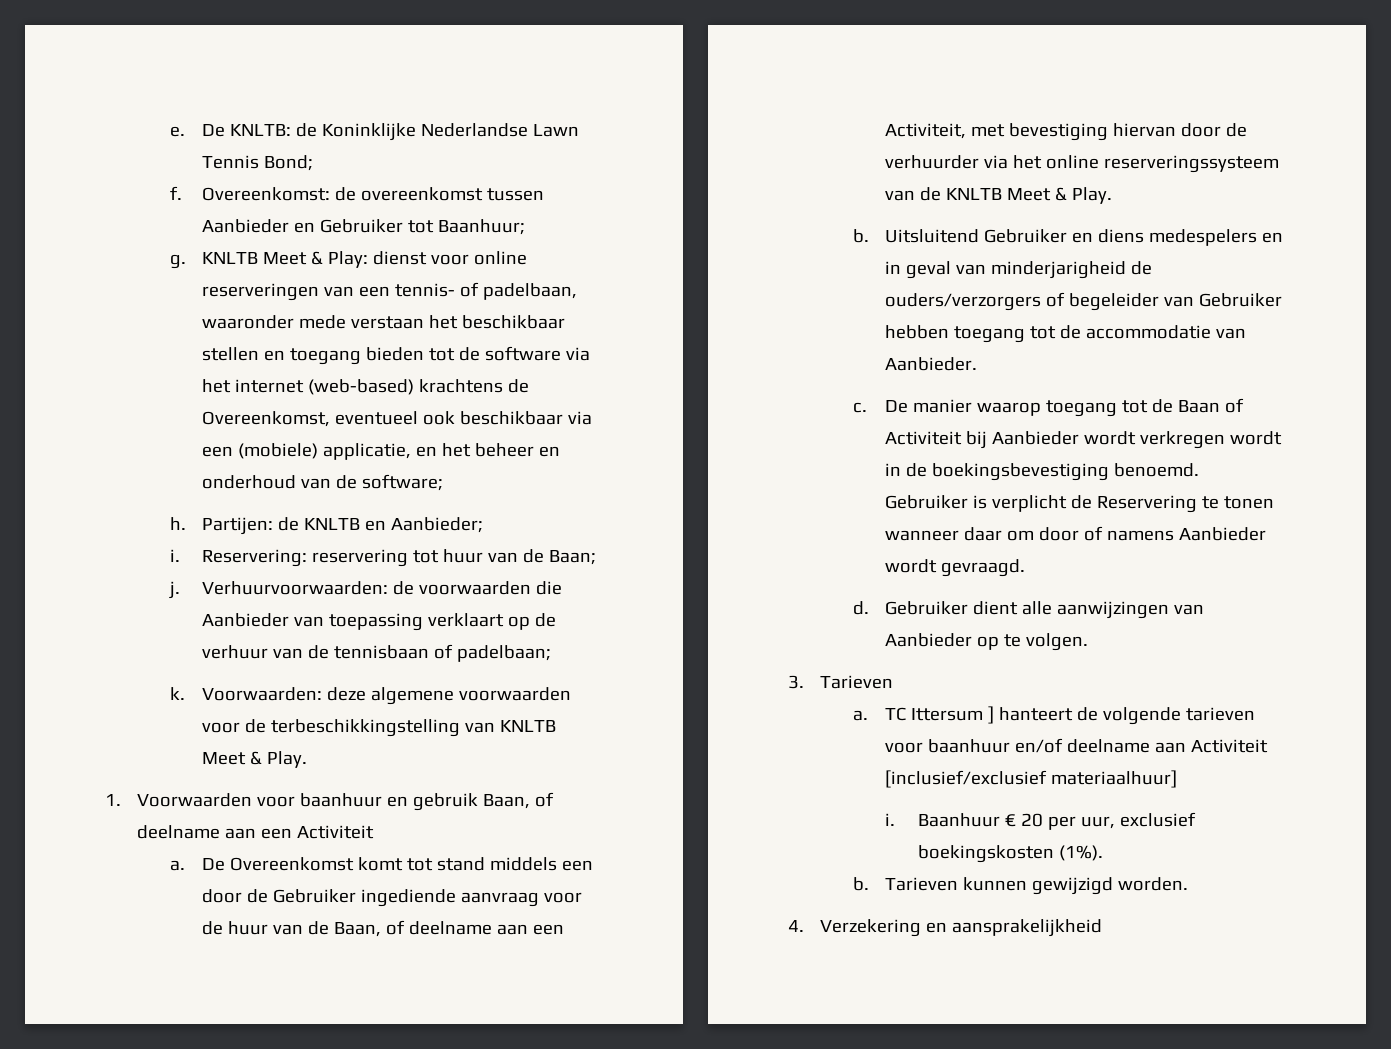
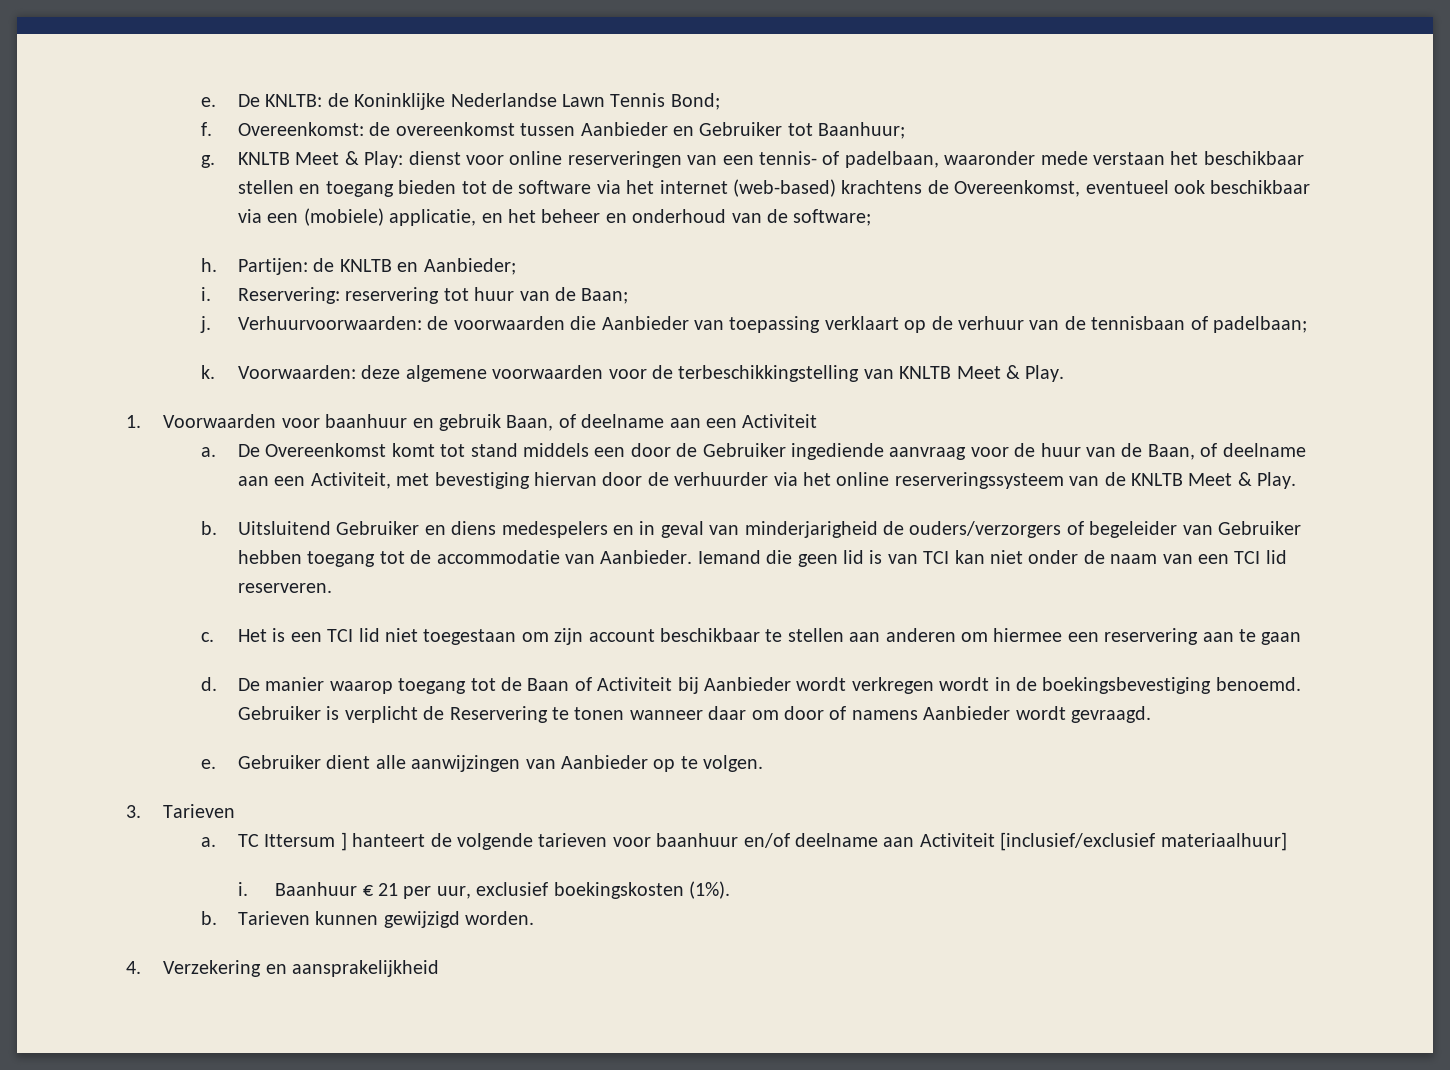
- Uitsluitend Gebruiker en diens medespelers en in geval van minderjarigheid de ouders/verzorgers of begeleider van Gebruiker hebben toegang tot de accommodatie van Aanbieder.
- c.
+ Uitsluitend Gebruiker en diens medespelers en in geval van minderjarigheid de ouders/verzorgers of begeleider van Gebruiker hebben toegang tot de accommodatie van Aanbieder. Iemand die geen lid is van TCI kan niet onder de naam van een TCI lid reserveren.
+ c. Het is een TCI lid niet toegestaan om zijn account beschikbaar te stellen aan anderen om hiermee een reservering aan te gaan
+ d.
  Gebruiker is verplicht de Reservering te tonen wanneer daar om door of namens Aanbieder wordt gevraagd.
- d.
+ e.
- Baanhuur € 20 per uur, exclusief boekingskosten (1%).
+ Baanhuur € 21 per uur, exclusief boekingskosten (1%).

